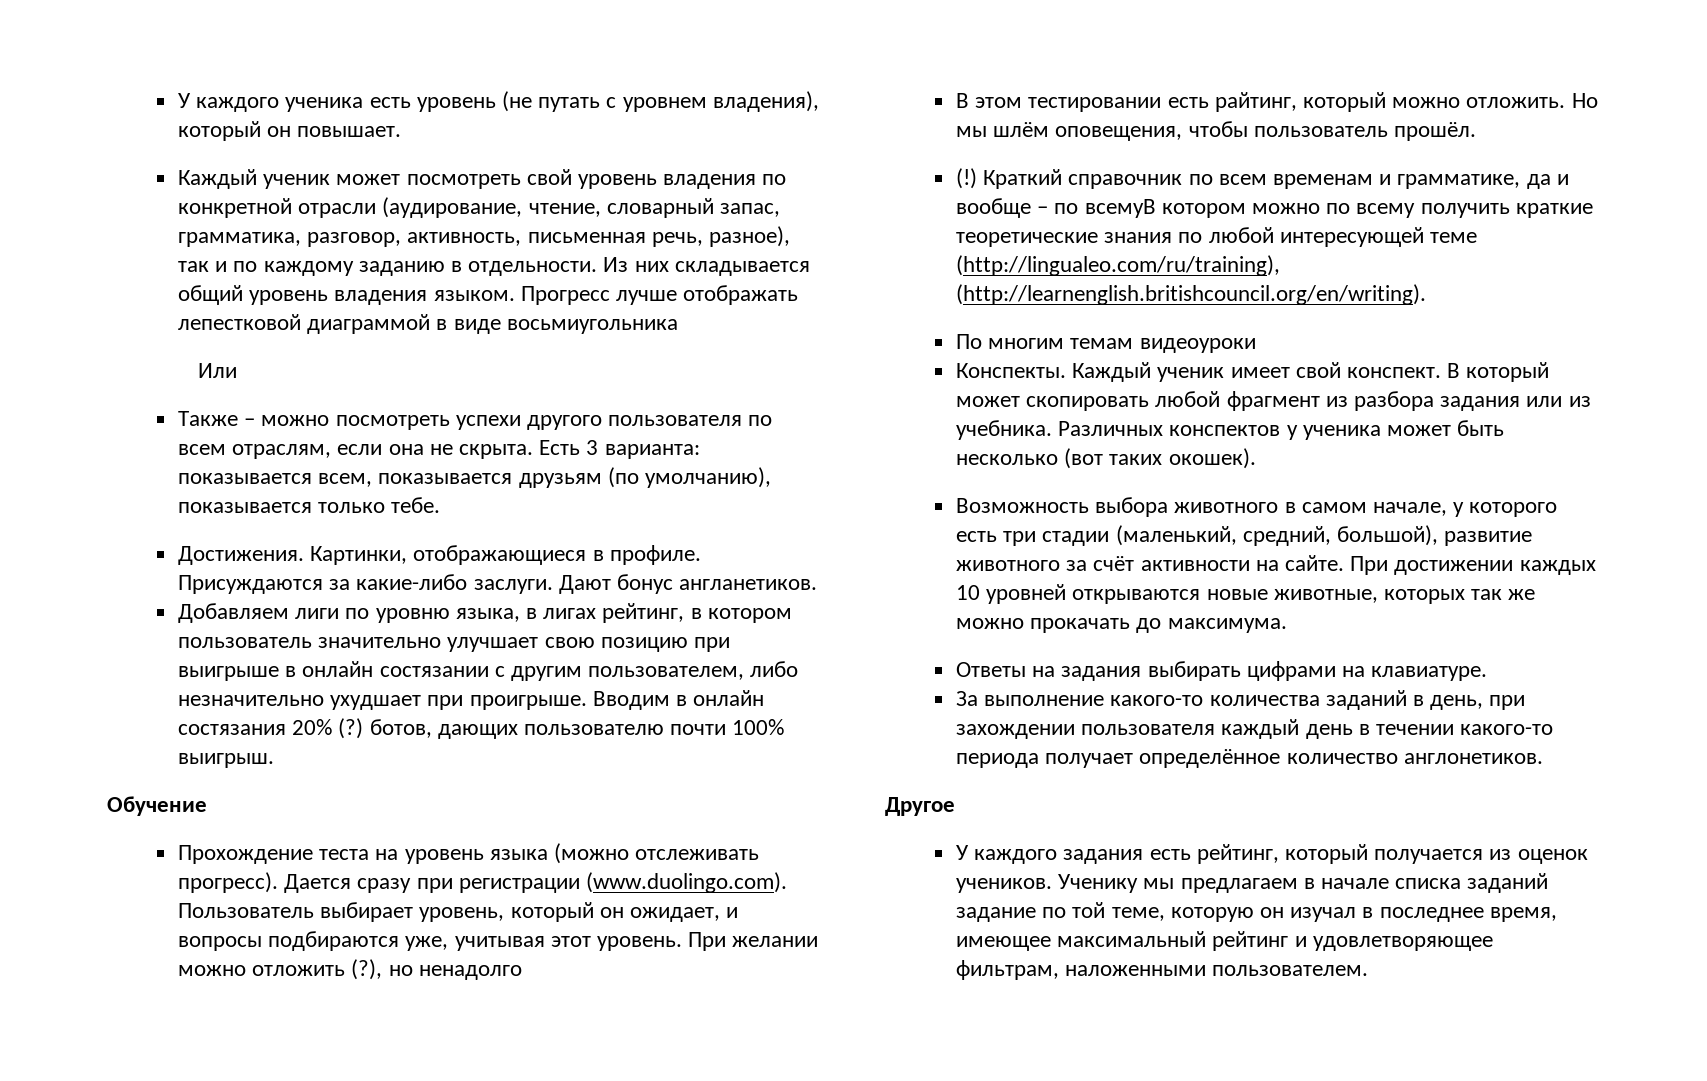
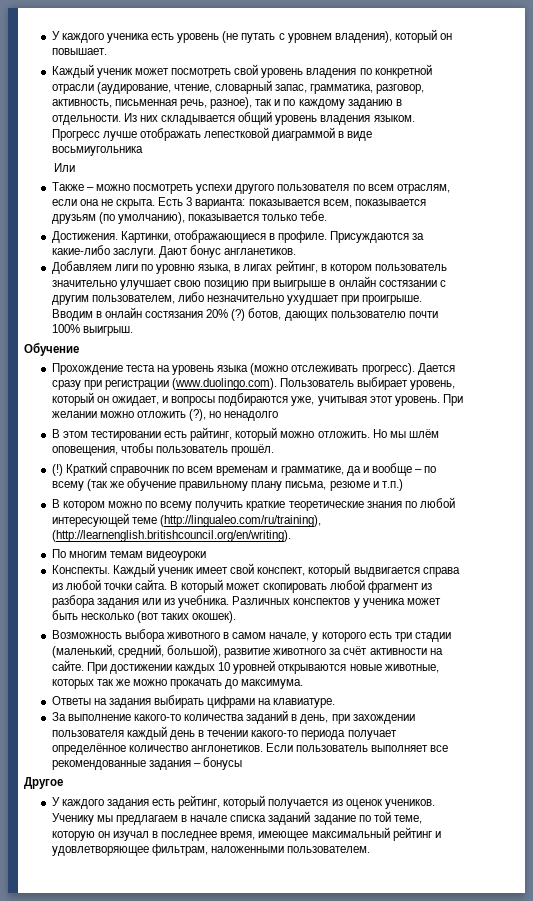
- Краткий справочник по всем временам и грамматике, да и вообще – по всемуВ котором можно по всему получить краткие теоретические знания по любой интересующей теме (http://lingualeo.com/ru/training), (http://learnenglish.britishcouncil.org/en/writing).
+ Краткий справочник по всем временам и грамматике, да и вообще – по всему (так же обучение правильному плану письма, резюме и т.п.)
+ В котором можно по всему получить краткие теоретические знания по любой интересующей теме (http://lingualeo.com/ru/training), (http://learnenglish.britishcouncil.org/en/writing).
- Каждый ученик имеет свой конспект.
+ Каждый ученик имеет свой конспект, который выдвигается справа из любой точки сайта.
+ Если пользователь выполняет все рекомендованные задания – бонусы

